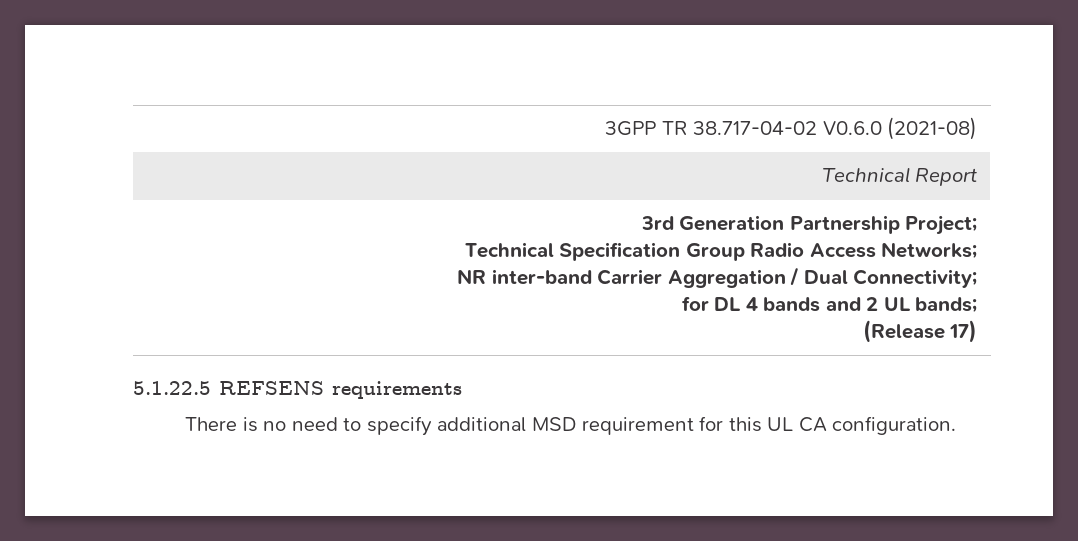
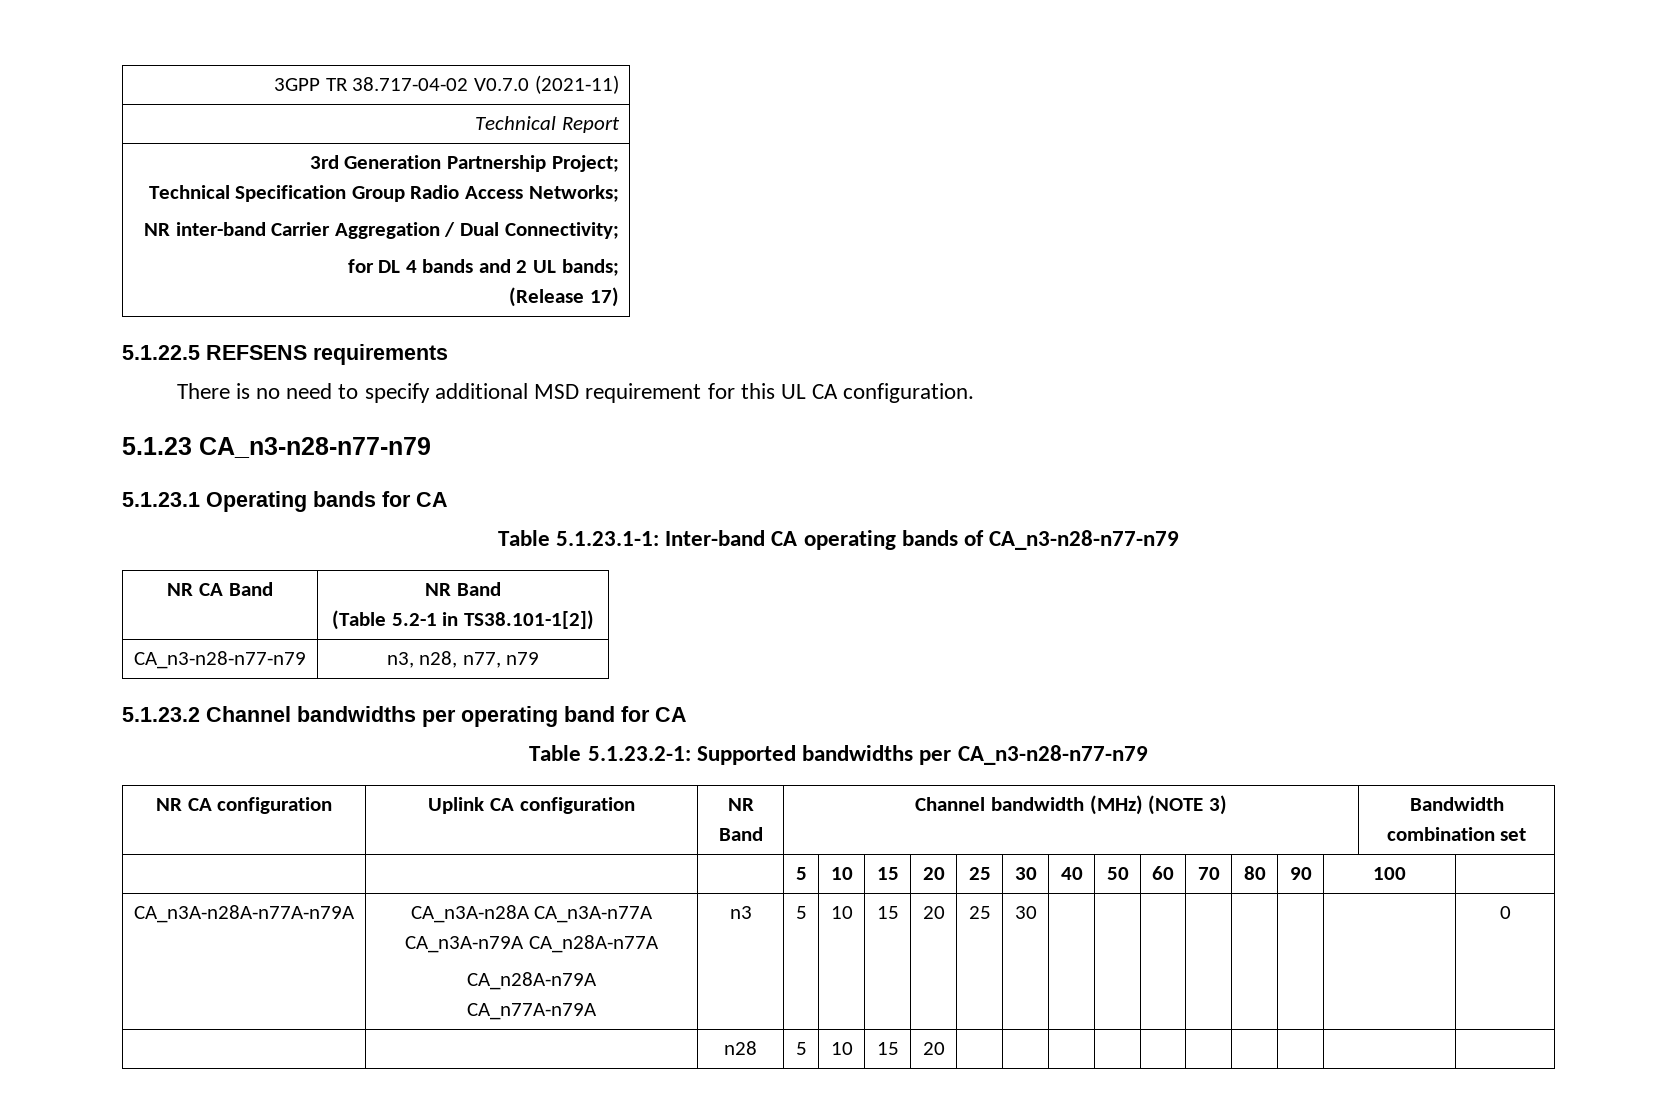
- 3GPP TR 38.717-04-02 V0.6.0 (2021-08)
+ 3GPP TR 38.717-04-02 V0.7.0 (2021-11)
+ 5.1.23 CA_n3-n28-n77-n79
+ 5.1.23.1 Operating bands for CA
+ Table 5.1.23.1-1: Inter-band CA operating bands of CA_n3-n28-n77-n79
+ NR CA Band | NR Band
+ (Table 5.2-1 in TS38.101-1[2])
+ CA_n3-n28-n77-n79 | n3, n28, n77, n79
+ 5.1.23.2 Channel bandwidths per operating band for CA
+ Table 5.1.23.2-1: Supported bandwidths per CA_n3-n28-n77-n79
+ NR CA configuration | Uplink CA configuration | NR Band | Channel bandwidth (MHz) (NOTE 3) | Bandwidth combination set
+ | | | 5 | 10 | 15 | 20 | 25 | 30 | 40 | 50 | 60 | 70 | 80 | 90 | 100 |
+ CA_n3A-n28A-n77A-n79A | CA_n3A-n28A CA_n3A-n77A CA_n3A-n79A CA_n28A-n77A
+ CA_n28A-n79A
+ CA_n77A-n79A | n3 | 5 | 10 | 15 | 20 | 25 | 30 | | | | | | | | 0
+ | | n28 | 5 | 10 | 15 | 20 | | | | | | | | | |

